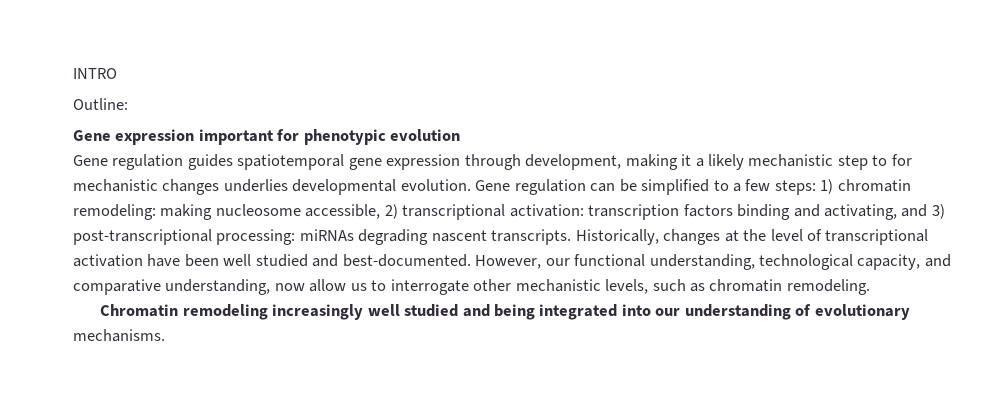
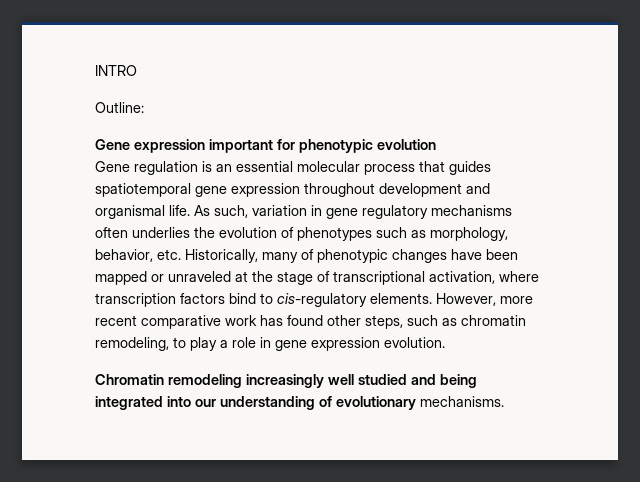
- Gene regulation guides spatiotemporal gene expression through development, making it a likely mechanistic step to for mechanistic changes underlies developmental evolution. Gene regulation can be simplified to a few steps: 1) chromatin remodeling: making nucleosome accessible, 2) transcriptional activation: transcription factors binding and activating, and 3) post-transcriptional processing: miRNAs degrading nascent transcripts. Historically, changes at the level of transcriptional activation have been well studied and best-documented. However, our functional understanding, technological capacity, and comparative understanding, now allow us to interrogate other mechanistic levels, such as chromatin remodeling.
+ Gene regulation is an essential molecular process that guides spatiotemporal gene expression throughout development and organismal life. As such, variation in gene regulatory mechanisms often underlies the evolution of phenotypes such as morphology, behavior, etc. Historically, many of phenotypic changes have been mapped or unraveled at the stage of transcriptional activation, where transcription factors bind to cis-regulatory elements. However, more recent comparative work has found other steps, such as chromatin remodeling, to play a role in gene expression evolution.

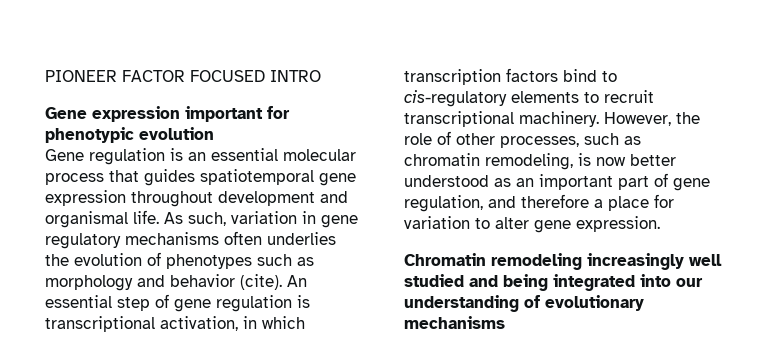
- INTRO
+ PIONEER FACTOR FOCUSED INTRO
- Outline:
- As such, variation in gene regulatory mechanisms often underlies the evolution of phenotypes such as morphology, behavior, etc. Historically, many of phenotypic changes have been mapped or unraveled at the stage of transcriptional activation, where transcription factors bind to cis-regulatory elements. However, more recent comparative work has found other steps, such as chromatin remodeling, to play a role in gene expression evolution.
+ As such, variation in gene regulatory mechanisms often underlies the evolution of phenotypes such as morphology and behavior (cite). An essential step of gene regulation is transcriptional activation, in which transcription factors bind to cis-regulatory elements to recruit transcriptional machinery. However, the role of other processes, such as chromatin remodeling, is now better understood as an important part of gene regulation, and therefore a place for variation to alter gene expression.
- Chromatin remodeling increasingly well studied and being integrated into our understanding of evolutionary mechanisms.
+ Chromatin remodeling increasingly well studied and being integrated into our understanding of evolutionary mechanisms

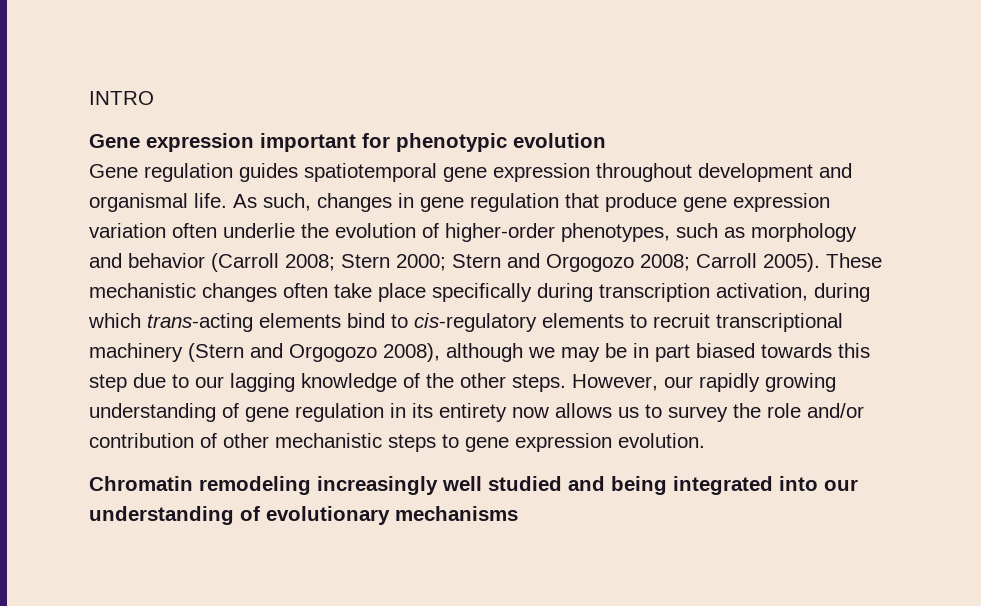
- PIONEER FACTOR FOCUSED INTRO
+ INTRO
- Gene regulation is an essential molecular process that guides spatiotemporal gene expression throughout development and organismal life.
+ Gene regulation guides spatiotemporal gene expression throughout development and organismal life.
- As such, variation in gene regulatory mechanisms often underlies the evolution of phenotypes such as morphology and behavior (cite). An essential step of gene regulation is transcriptional activation, in which transcription factors bind to cis-regulatory elements to recruit transcriptional machinery. However, the role of other processes, such as chromatin remodeling, is now better understood as an important part of gene regulation, and therefore a place for variation to alter gene expression.
+ As such, changes in gene regulation that produce gene expression variation often underlie the evolution of higher-order phenotypes, such as morphology and behavior (Carroll 2008; Stern 2000; Stern and Orgogozo 2008; Carroll 2005). These mechanistic changes often take place specifically during transcription activation, during which trans-acting elements bind to cis-regulatory elements to recruit transcriptional machinery (Stern and Orgogozo 2008), although we may be in part biased towards this step due to our lagging knowledge of the other steps. However, our rapidly growing understanding of gene regulation in its entirety now allows us to survey the role and/or contribution of other mechanistic steps to gene expression evolution.

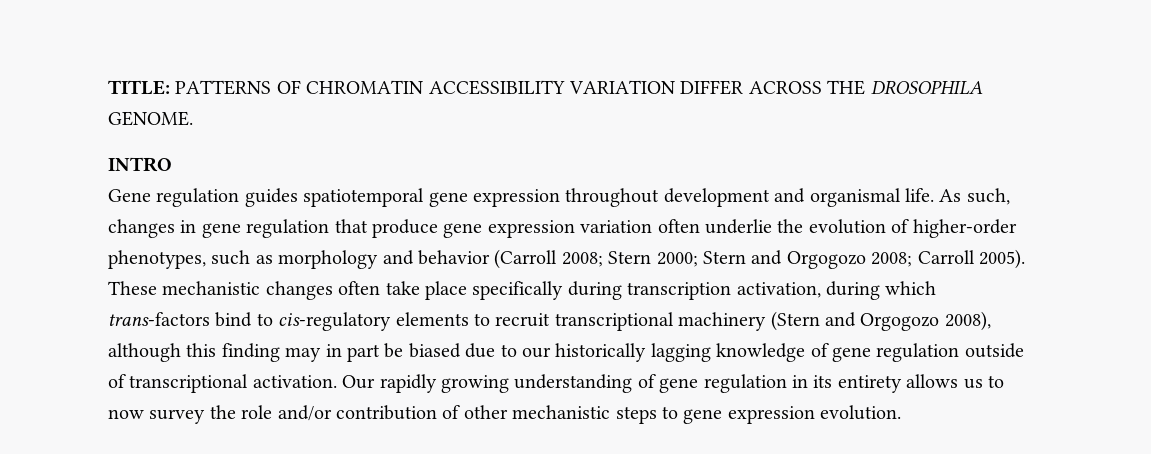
+ TITLE: PATTERNS OF CHROMATIN ACCESSIBILITY VARIATION DIFFER ACROSS THE DROSOPHILA GENOME.
  INTRO
- Gene expression important for phenotypic evolution
- These mechanistic changes often take place specifically during transcription activation, during which trans-acting elements bind to cis-regulatory elements to recruit transcriptional machinery (Stern and Orgogozo 2008), although we may be in part biased towards this step due to our lagging knowledge of the other steps. However, our rapidly growing understanding of gene regulation in its entirety now allows us to survey the role and/or contribution of other mechanistic steps to gene expression evolution.
+ These mechanistic changes often take place specifically during transcription activation, during which trans-factors bind to cis-regulatory elements to recruit transcriptional machinery (Stern and Orgogozo 2008), although this finding may in part be biased due to our historically lagging knowledge of gene regulation outside of transcriptional activation. Our rapidly growing understanding of gene regulation in its entirety allows us to now survey the role and/or contribution of other mechanistic steps to gene expression evolution.
- Chromatin remodeling increasingly well studied and being integrated into our understanding of evolutionary mechanisms

